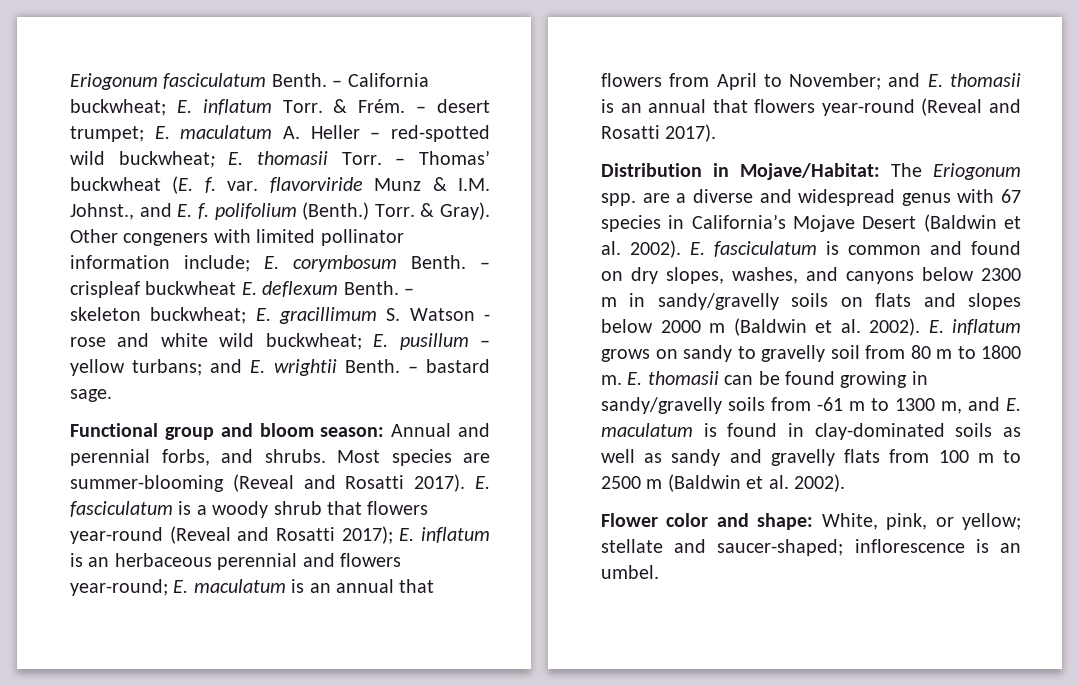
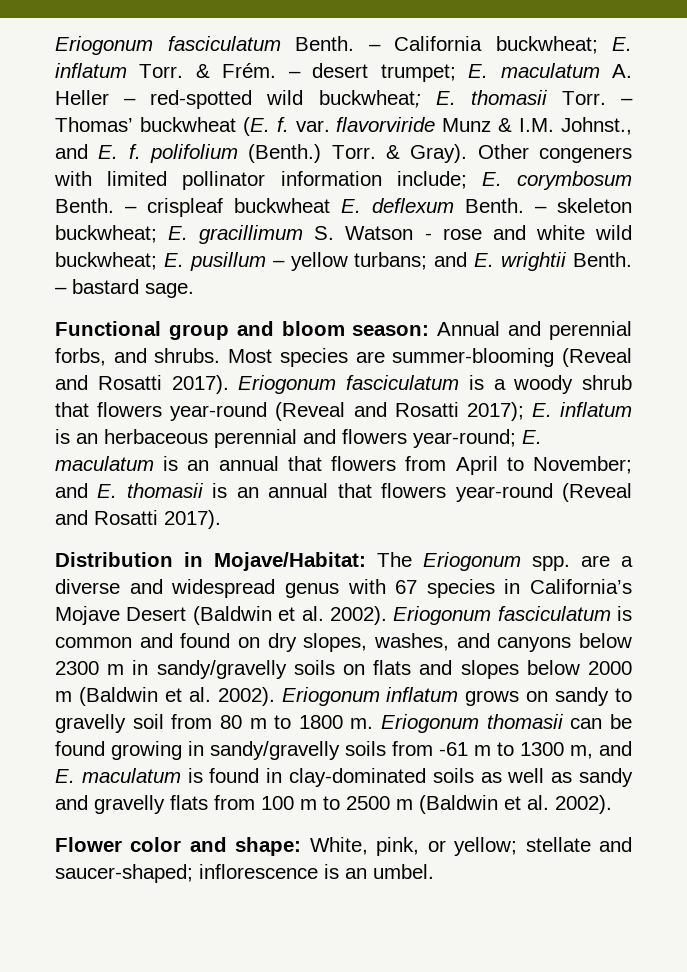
- E. fasciculatum is a woody shrub that flowers year-round (Reveal and Rosatti 2017); E. inflatum is an herbaceous perennial and flowers year-round; E. maculatum is an annual that flowers from April to November; and E. thomasii is an annual that flowers year-round (Reveal and Rosatti 2017).
+ Eriogonum fasciculatum is a woody shrub that flowers year-round (Reveal and Rosatti 2017); E. inflatum is an herbaceous perennial and flowers year-round; E. maculatum is an annual that flowers from April to November; and E. thomasii is an annual that flowers year-round (Reveal and Rosatti 2017).
- E. fasciculatum is common and found on dry slopes, washes, and canyons below 2300 m in sandy/gravelly soils on flats and slopes below 2000 m (Baldwin et al. 2002).
+ Eriogonum fasciculatum is common and found on dry slopes, washes, and canyons below 2300 m in sandy/gravelly soils on flats and slopes below 2000 m (Baldwin et al. 2002).
- E. inflatum grows on sandy to gravelly soil from 80 m to 1800 m.
+ Eriogonum inflatum grows on sandy to gravelly soil from 80 m to 1800 m.
- E. thomasii can be found growing in sandy/gravelly soils from -61 m to 1300 m, and E. maculatum is found in clay-dominated soils as well as sandy and gravelly flats from 100 m to 2500 m (Baldwin et al. 2002).
+ Eriogonum thomasii can be found growing in sandy/gravelly soils from -61 m to 1300 m, and E. maculatum is found in clay-dominated soils as well as sandy and gravelly flats from 100 m to 2500 m (Baldwin et al. 2002).

